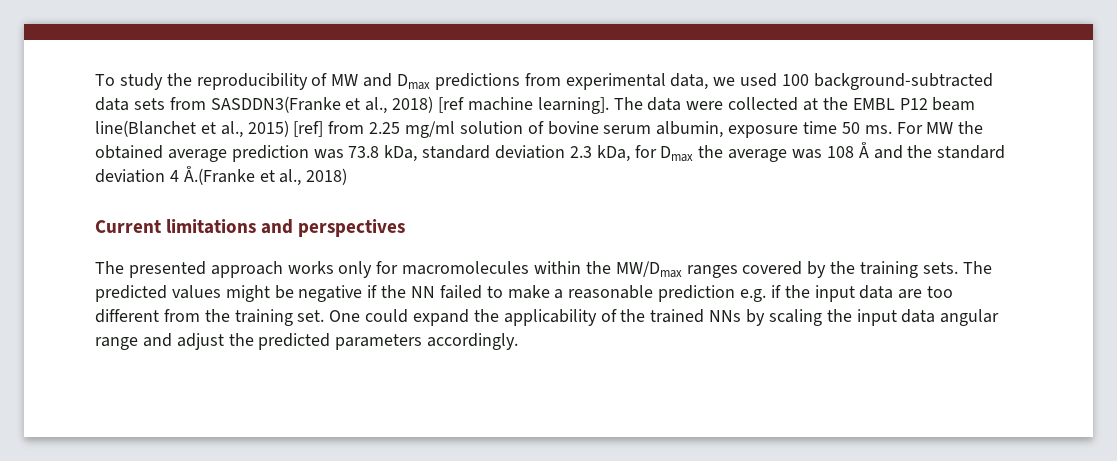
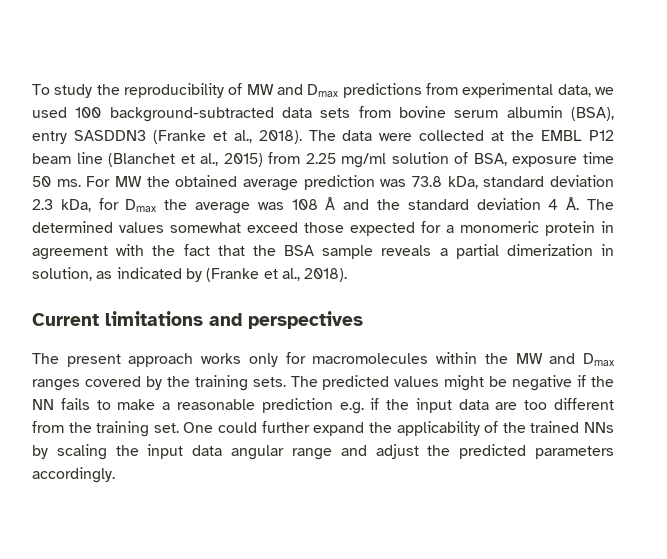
- To study the reproducibility of MW and Dmax predictions from experimental data, we used 100 background-subtracted data sets from SASDDN3(Franke et al., 2018) [ref machine learning].
+ To study the reproducibility of MW and Dmax predictions from experimental data, we used 100 background-subtracted data sets from bovine serum albumin (BSA), entry SASDDN3 (Franke et al., 2018).
- The data were collected at the EMBL P12 beam line(Blanchet et al., 2015) [ref] from 2.25 mg/ml solution of bovine serum albumin, exposure time 50 ms.
+ The data were collected at the EMBL P12 beam line (Blanchet et al., 2015) from 2.25 mg/ml solution of BSA, exposure time 50 ms.
- For MW the obtained average prediction was 73.8 kDa, standard deviation 2.3 kDa, for Dmax the average was 108 Å and the standard deviation 4 Å.(Franke et al., 2018)
+ For MW the obtained average prediction was 73.8 kDa, standard deviation 2.3 kDa, for Dmax the average was 108 Å and the standard deviation 4 Å. The determined values somewhat exceed those expected for a monomeric protein in agreement with the fact that the BSA sample reveals a partial dimerization in solution, as indicated by (Franke et al., 2018).
- The presented approach works only for macromolecules within the MW/Dmax ranges covered by the training sets.
+ The present approach works only for macromolecules within the MW and Dmax ranges covered by the training sets.
- The predicted values might be negative if the NN failed to make a reasonable prediction e.g. if the input data are too different from the training set.
+ The predicted values might be negative if the NN fails to make a reasonable prediction e.g. if the input data are too different from the training set.
- One could expand the applicability of the trained NNs by scaling the input data angular range and adjust the predicted parameters accordingly.
+ One could further expand the applicability of the trained NNs by scaling the input data angular range and adjust the predicted parameters accordingly.

